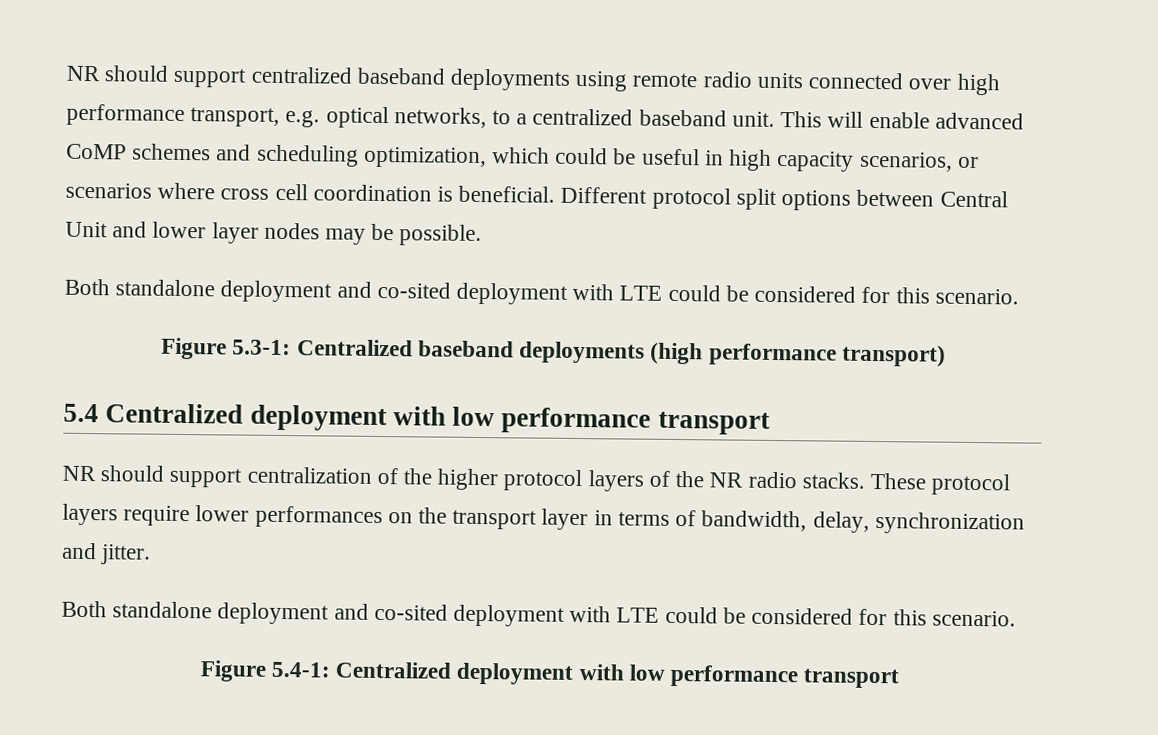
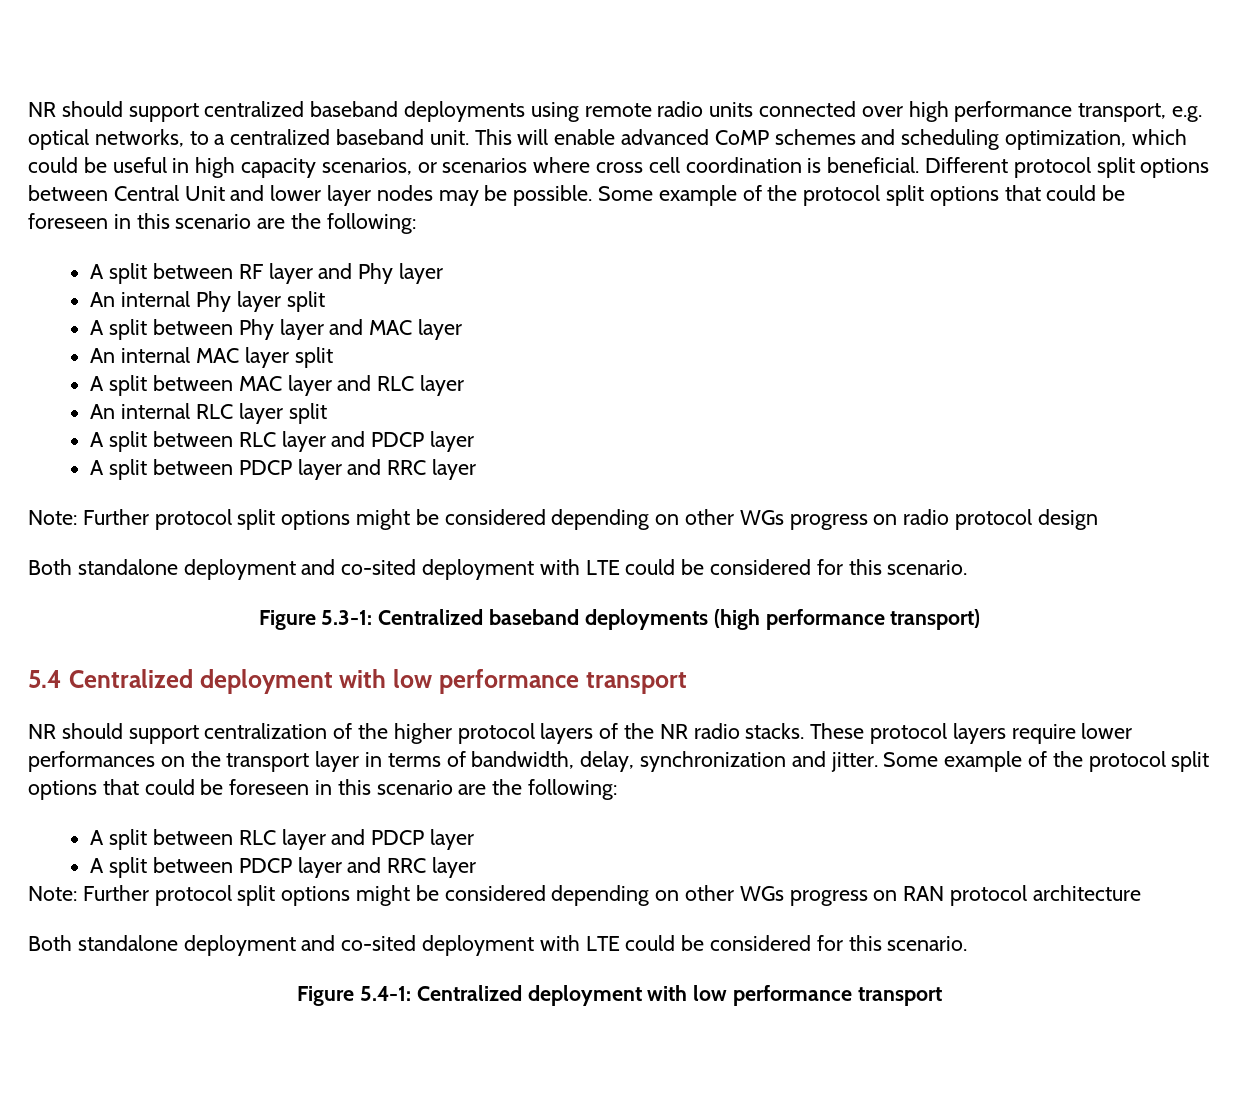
- Different protocol split options between Central Unit and lower layer nodes may be possible.
+ Different protocol split options between Central Unit and lower layer nodes may be possible. Some example of the protocol split options that could be foreseen in this scenario are the following:
+ A split between RF layer and Phy layer
+ An internal Phy layer split
+ A split between Phy layer and MAC layer
+ An internal MAC layer split
+ A split between MAC layer and RLC layer
+ An internal RLC layer split
+ A split between RLC layer and PDCP layer
+ A split between PDCP layer and RRC layer
+ Note: Further protocol split options might be considered depending on other WGs progress on radio protocol design
- These protocol layers require lower performances on the transport layer in terms of bandwidth, delay, synchronization and jitter.
+ These protocol layers require lower performances on the transport layer in terms of bandwidth, delay, synchronization and jitter. Some example of the protocol split options that could be foreseen in this scenario are the following:
+ A split between RLC layer and PDCP layer
+ A split between PDCP layer and RRC layer
+ Note: Further protocol split options might be considered depending on other WGs progress on RAN protocol architecture

